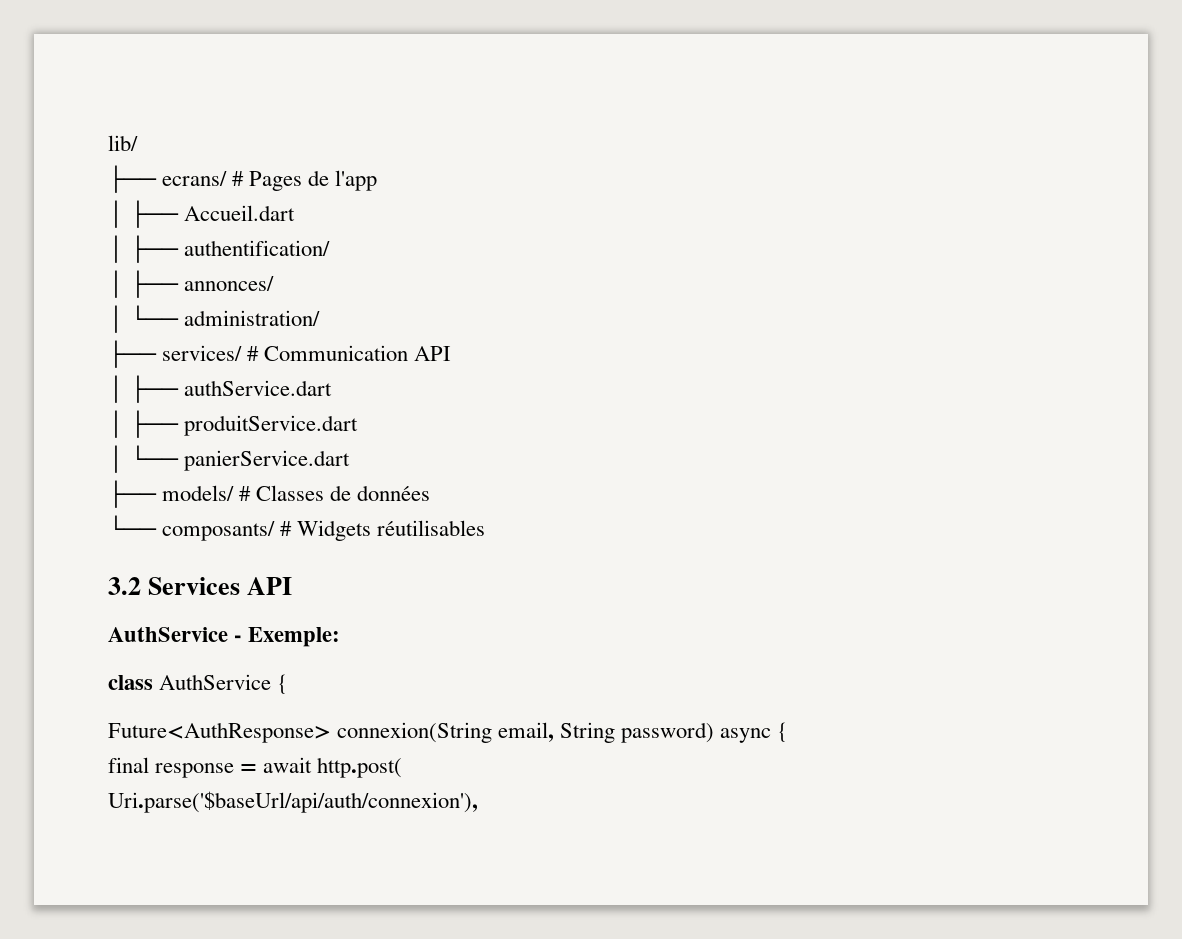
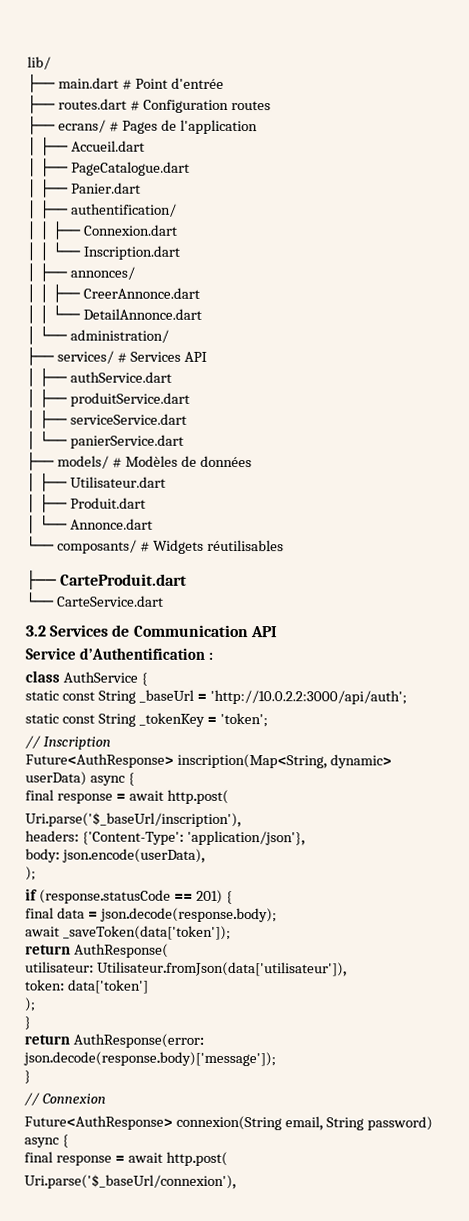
+ ├── main.dart # Point d'entrée
+ ├── routes.dart # Configuration routes
- ├── ecrans/ # Pages de l'app
+ ├── ecrans/ # Pages de l'application
+ │ ├── PageCatalogue.dart
+ │ ├── Panier.dart
  │ ├── authentification/
+ │ │ ├── Connexion.dart
+ │ │ └── Inscription.dart
  │ ├── annonces/
+ │ │ ├── CreerAnnonce.dart
+ │ │ └── DetailAnnonce.dart
- ├── services/ # Communication API
+ ├── services/ # Services API
+ │ ├── serviceService.dart
- ├── models/ # Classes de données
+ ├── models/ # Modèles de données
+ │ ├── Utilisateur.dart
+ │ ├── Produit.dart
+ │ └── Annonce.dart
+ ├── CarteProduit.dart
+ └── CarteService.dart
- 3.2 Services API
- AuthService - Exemple:
+ 3.2 Services de Communication API
+ Service d’Authentification :
+ static const String _baseUrl = 'http://10.0.2.2:3000/api/auth';
+ static const String _tokenKey = 'token';
+ // Inscription
+ Future<AuthResponse> inscription(Map<String, dynamic> userData) async {
+ final response = await http.post(
+ Uri.parse('$_baseUrl/inscription'),
+ headers: {'Content-Type': 'application/json'},
+ body: json.encode(userData),
+ );
+ if (response.statusCode == 201) {
+ final data = json.decode(response.body);
+ await _saveToken(data['token']);
+ return AuthResponse(
+ utilisateur: Utilisateur.fromJson(data['utilisateur']),
+ token: data['token']
+ );
+ }
+ return AuthResponse(error: json.decode(response.body)['message']);
+ }
+ // Connexion
- Uri.parse('$baseUrl/api/auth/connexion'),
+ Uri.parse('$_baseUrl/connexion'),

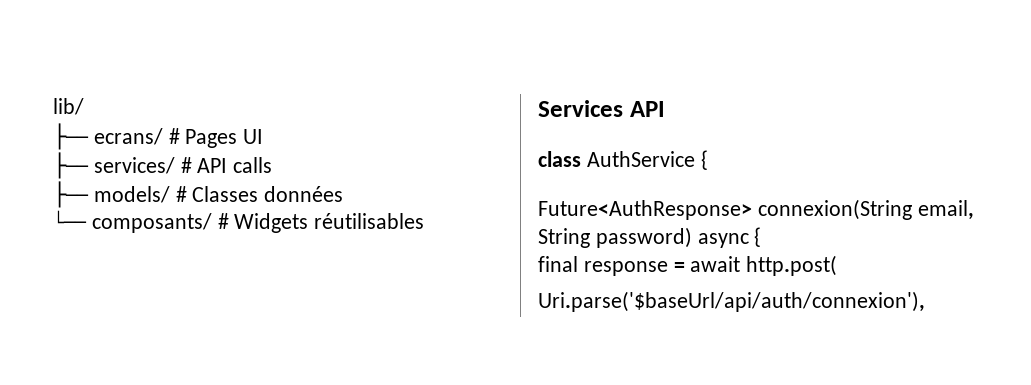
- ├── main.dart # Point d'entrée
- ├── routes.dart # Configuration routes
- ├── ecrans/ # Pages de l'application
- │ ├── Accueil.dart
- │ ├── PageCatalogue.dart
- │ ├── Panier.dart
- │ ├── authentification/
- │ │ ├── Connexion.dart
- │ │ └── Inscription.dart
- │ ├── annonces/
- │ │ ├── CreerAnnonce.dart
- │ │ └── DetailAnnonce.dart
- │ └── administration/
+ ├── ecrans/ # Pages UI
- ├── services/ # Services API
- │ ├── authService.dart
- │ ├── produitService.dart
- │ ├── serviceService.dart
- │ └── panierService.dart
+ ├── services/ # API calls
- ├── models/ # Modèles de données
+ ├── models/ # Classes données
- │ ├── Utilisateur.dart
- │ ├── Produit.dart
- │ └── Annonce.dart
- ├── CarteProduit.dart
- └── CarteService.dart
- 3.2 Services de Communication API
- Service d’Authentification :
+ Services API
  class AuthService {
- static const String _baseUrl = 'http://10.0.2.2:3000/api/auth';
- static const String _tokenKey = 'token';
- // Inscription
- Future<AuthResponse> inscription(Map<String, dynamic> userData) async {
- final response = await http.post(
- Uri.parse('$_baseUrl/inscription'),
- headers: {'Content-Type': 'application/json'},
- body: json.encode(userData),
- );
- if (response.statusCode == 201) {
- final data = json.decode(response.body);
- await _saveToken(data['token']);
- return AuthResponse(
- utilisateur: Utilisateur.fromJson(data['utilisateur']),
- token: data['token']
- );
- }
- return AuthResponse(error: json.decode(response.body)['message']);
- }
- // Connexion
- Uri.parse('$_baseUrl/connexion'),
+ Uri.parse('$baseUrl/api/auth/connexion'),

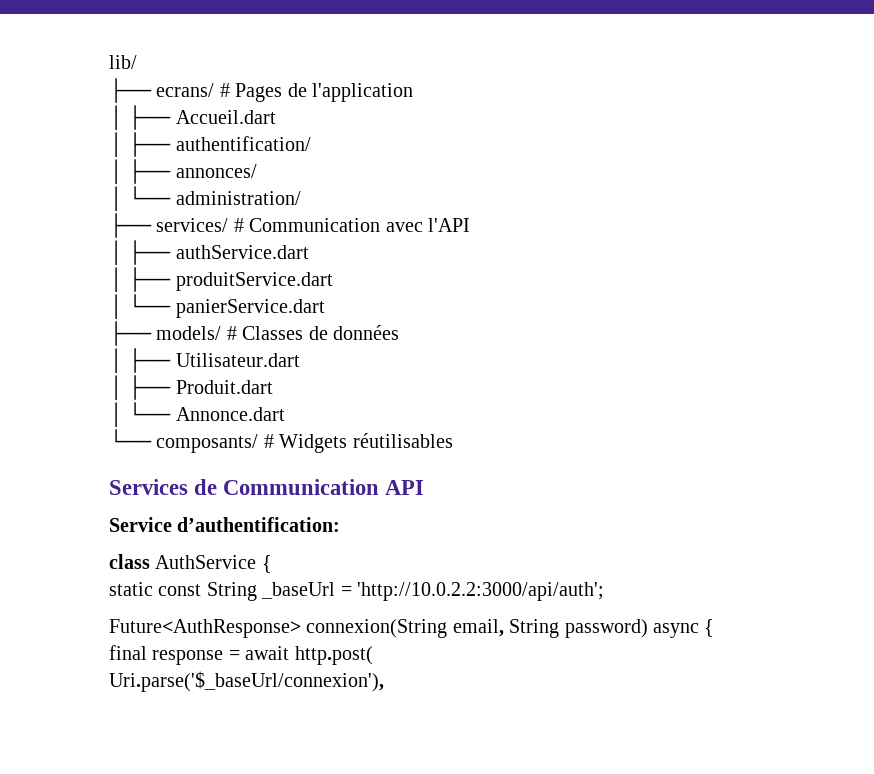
- ├── ecrans/ # Pages UI
- ├── services/ # API calls
+ ├── ecrans/ # Pages de l'application
+ │ ├── Accueil.dart
+ │ ├── authentification/
+ │ ├── annonces/
+ │ └── administration/
+ ├── services/ # Communication avec l'API
+ │ ├── authService.dart
+ │ ├── produitService.dart
+ │ └── panierService.dart
- ├── models/ # Classes données
+ ├── models/ # Classes de données
+ │ ├── Utilisateur.dart
+ │ ├── Produit.dart
+ │ └── Annonce.dart
- Services API
+ Services de Communication API
+ Service d’authentification:
+ static const String _baseUrl = 'http://10.0.2.2:3000/api/auth';
- Uri.parse('$baseUrl/api/auth/connexion'),
+ Uri.parse('$_baseUrl/connexion'),

